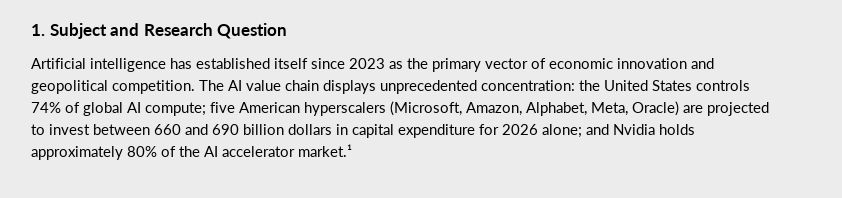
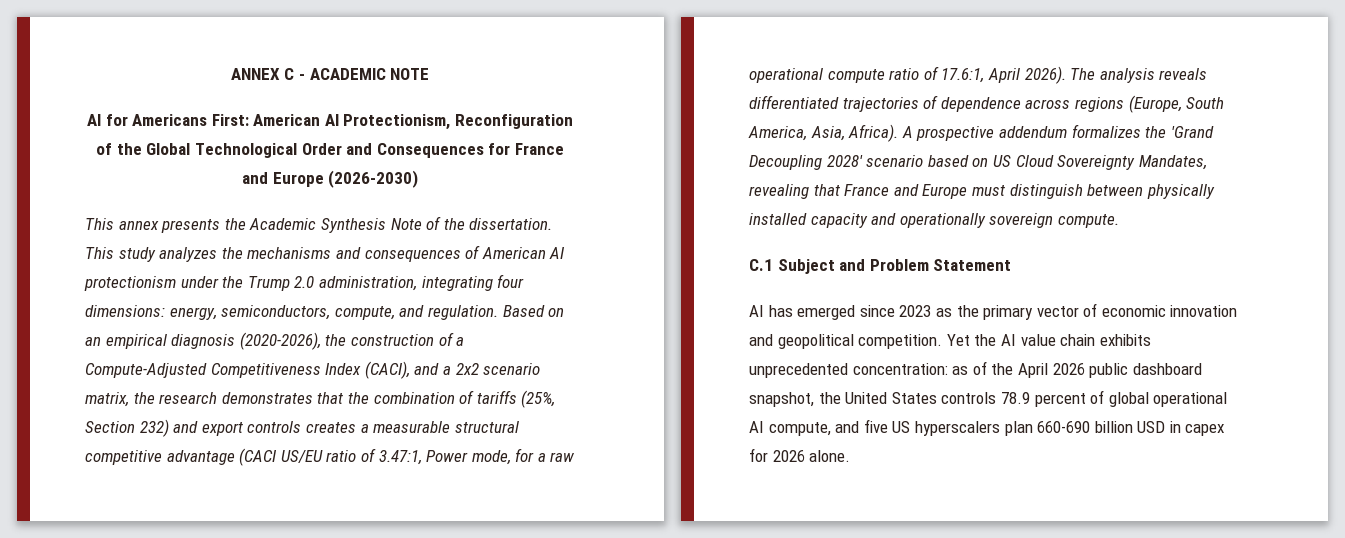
- 1. Subject and Research Question
- Artificial intelligence has established itself since 2023 as the primary vector of economic innovation and geopolitical competition.
+ ANNEX C - ACADEMIC NOTE
+ AI for Americans First: American AI Protectionism, Reconfiguration of the Global Technological Order and Consequences for France and Europe (2026-2030)
+ This annex presents the Academic Synthesis Note of the dissertation. This study analyzes the mechanisms and consequences of American AI protectionism under the Trump 2.0 administration, integrating four dimensions: energy, semiconductors, compute, and regulation. Based on an empirical diagnosis (2020-2026), the construction of a Compute-Adjusted Competitiveness Index (CACI), and a 2x2 scenario matrix, the research demonstrates that the combination of tariffs (25%, Section 232) and export controls creates a measurable structural competitive advantage (CACI US/EU ratio of 3.47:1, Power mode, for a raw operational compute ratio of 17.6:1, April 2026). The analysis reveals differentiated trajectories of dependence across regions (Europe, South America, Asia, Africa). A prospective addendum formalizes the 'Grand Decoupling 2028' scenario based on US Cloud Sovereignty Mandates, revealing that France and Europe must distinguish between physically installed capacity and operationally sovereign compute.
+ C.1 Subject and Problem Statement
+ AI has emerged since 2023 as the primary vector of economic innovation and geopolitical competition.
- The AI value chain displays unprecedented concentration: the United States controls 74% of global AI compute; five American hyperscalers (Microsoft, Amazon, Alphabet, Meta, Oracle) are projected to invest between 660 and 690 billion dollars in capital expenditure for 2026 alone; and Nvidia holds approximately 80% of the AI accelerator market.¹
+ Yet the AI value chain exhibits unprecedented concentration: as of the April 2026 public dashboard snapshot, the United States controls 78.9 percent of global operational AI compute, and five US hyperscalers plan 660-690 billion USD in capex for 2026 alone.

